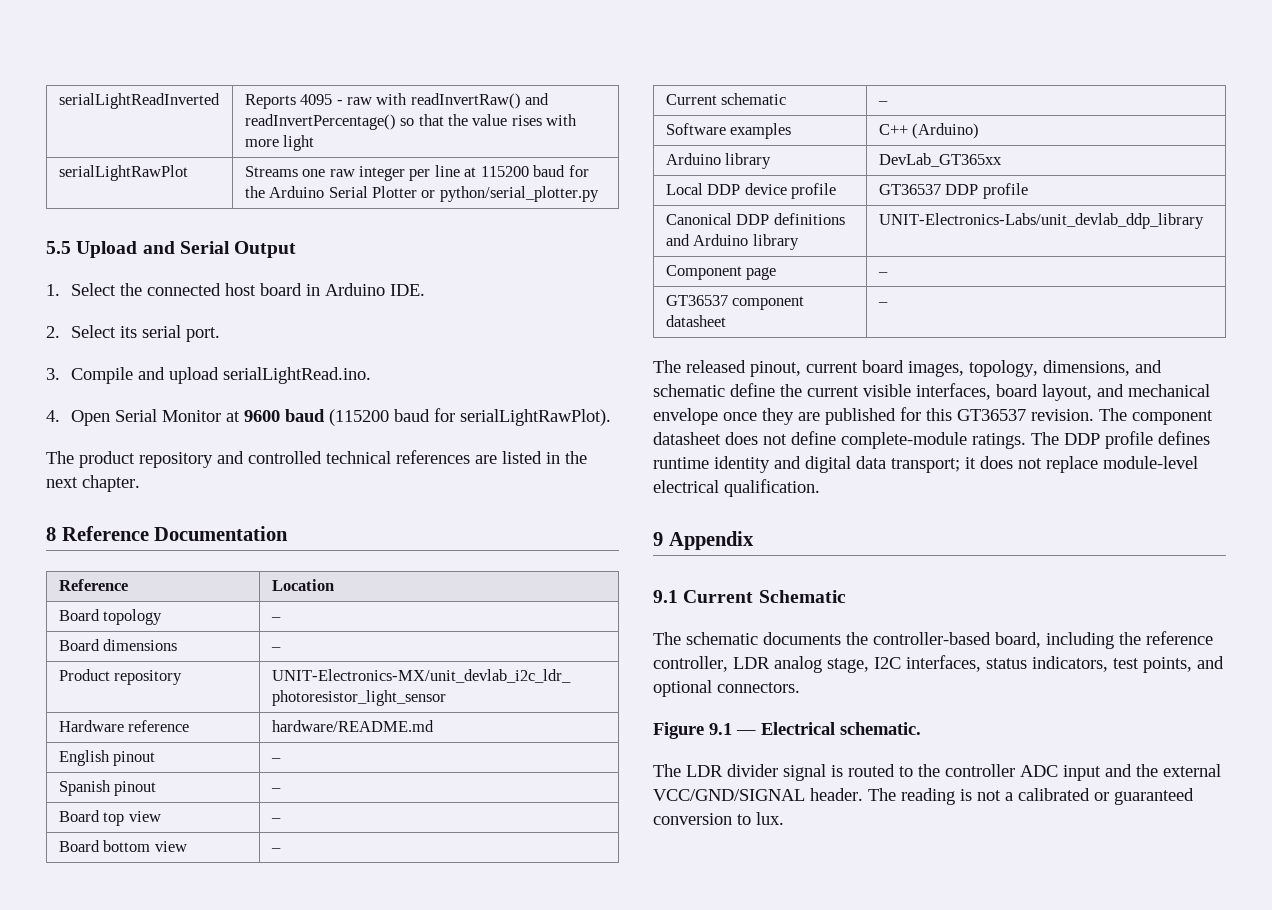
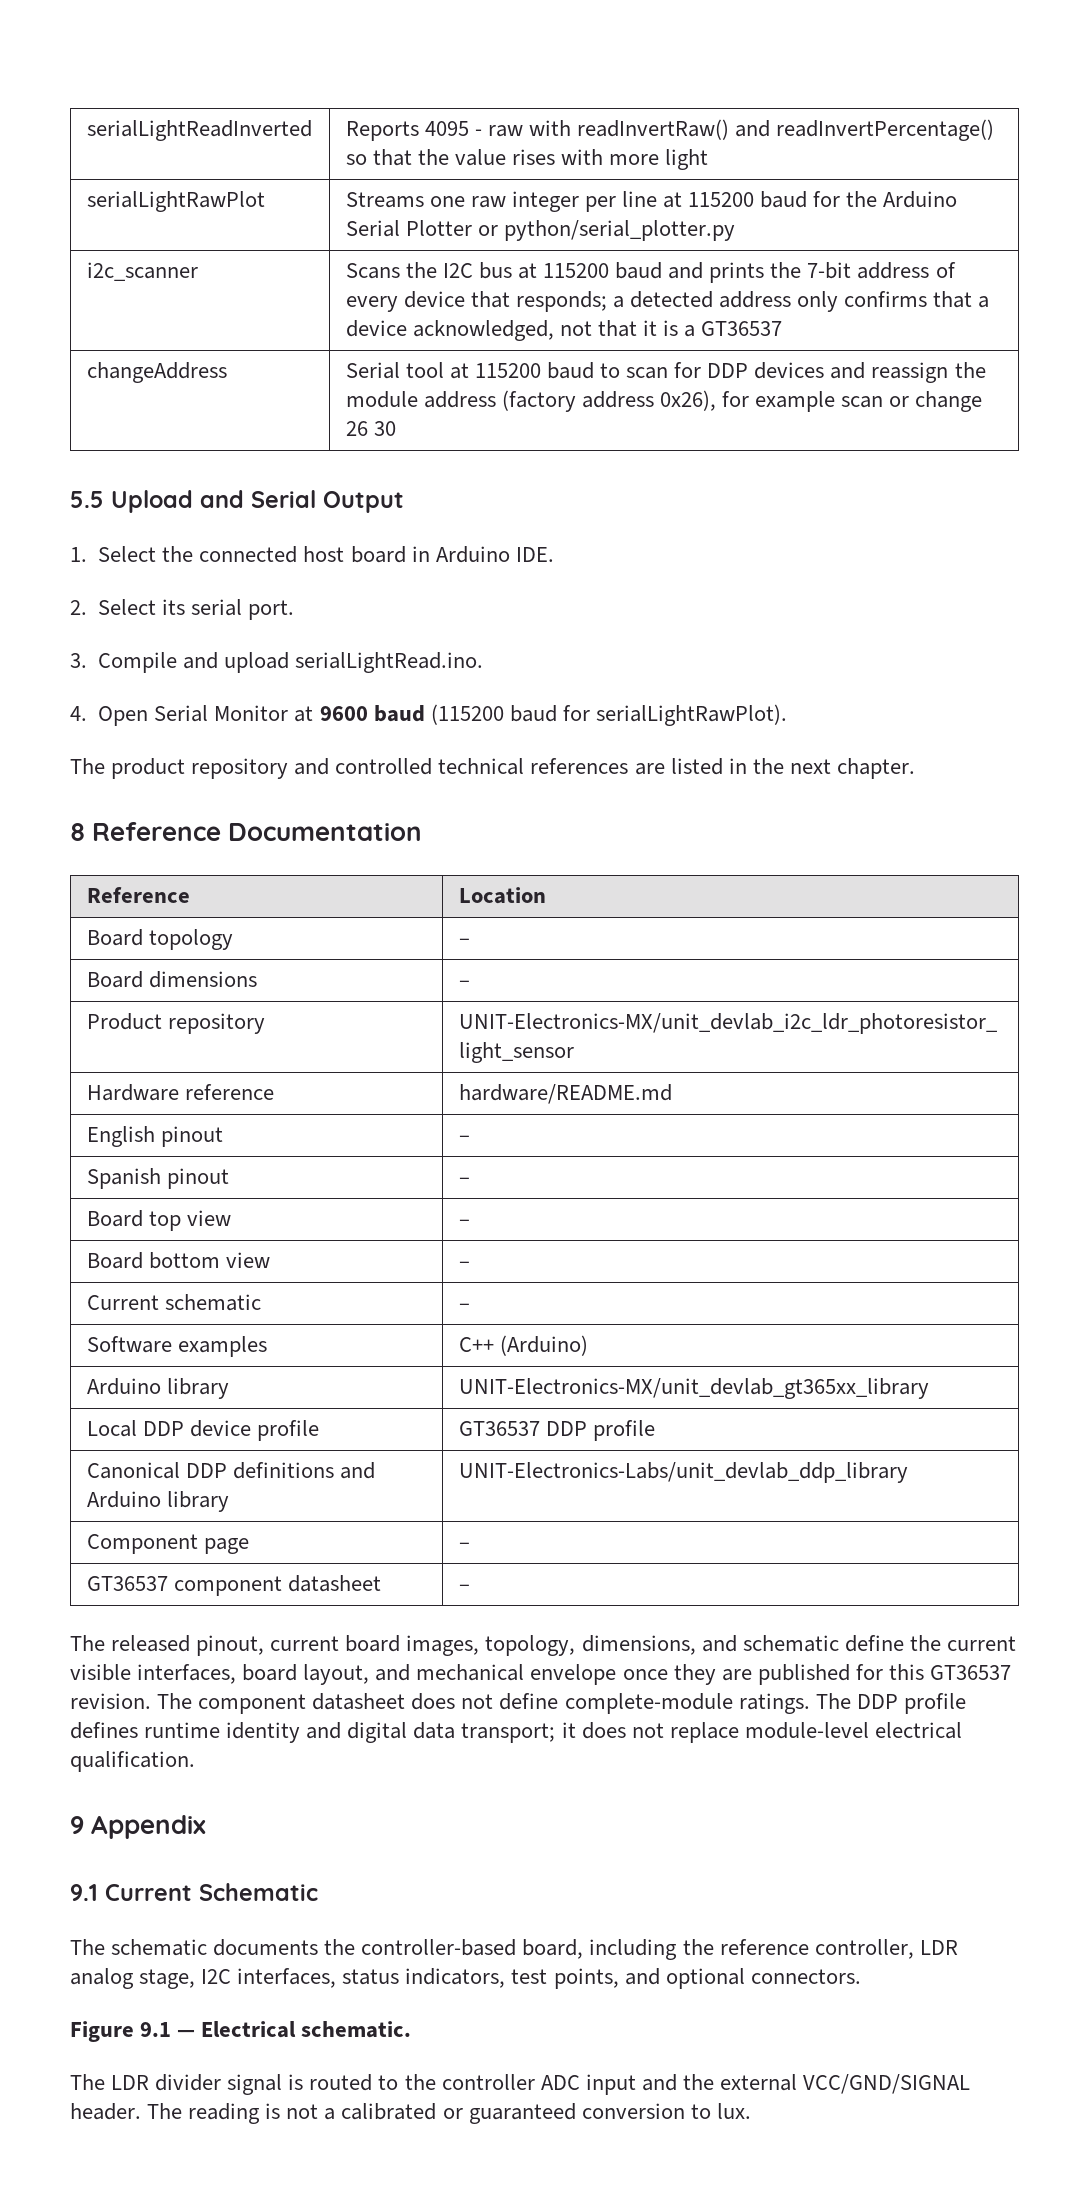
+ i2c_scanner | Scans the I2C bus at 115200 baud and prints the 7-bit address of every device that responds; a detected address only confirms that a device acknowledged, not that it is a GT36537
+ changeAddress | Serial tool at 115200 baud to scan for DDP devices and reassign the module address (factory address 0x26), for example scan or change 26 30
- Arduino library | DevLab_GT365xx
+ Arduino library | UNIT-Electronics-MX/unit_devlab_gt365xx_library

